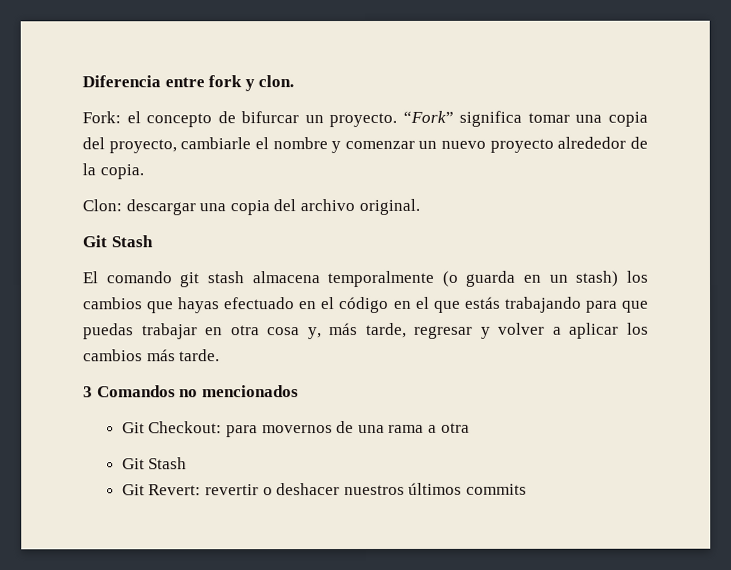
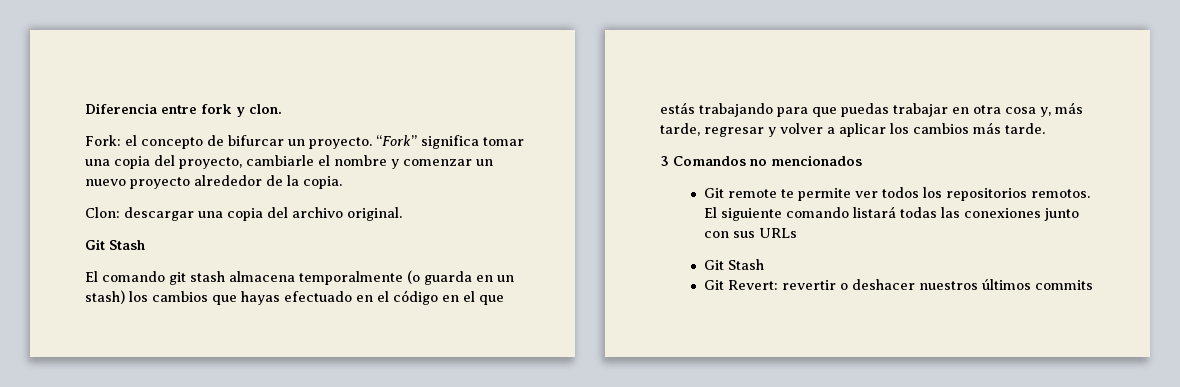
- Git Checkout: para movernos de una rama a otra
+ Git remote te permite ver todos los repositorios remotos. El siguiente comando listará todas las conexiones junto con sus URLs

